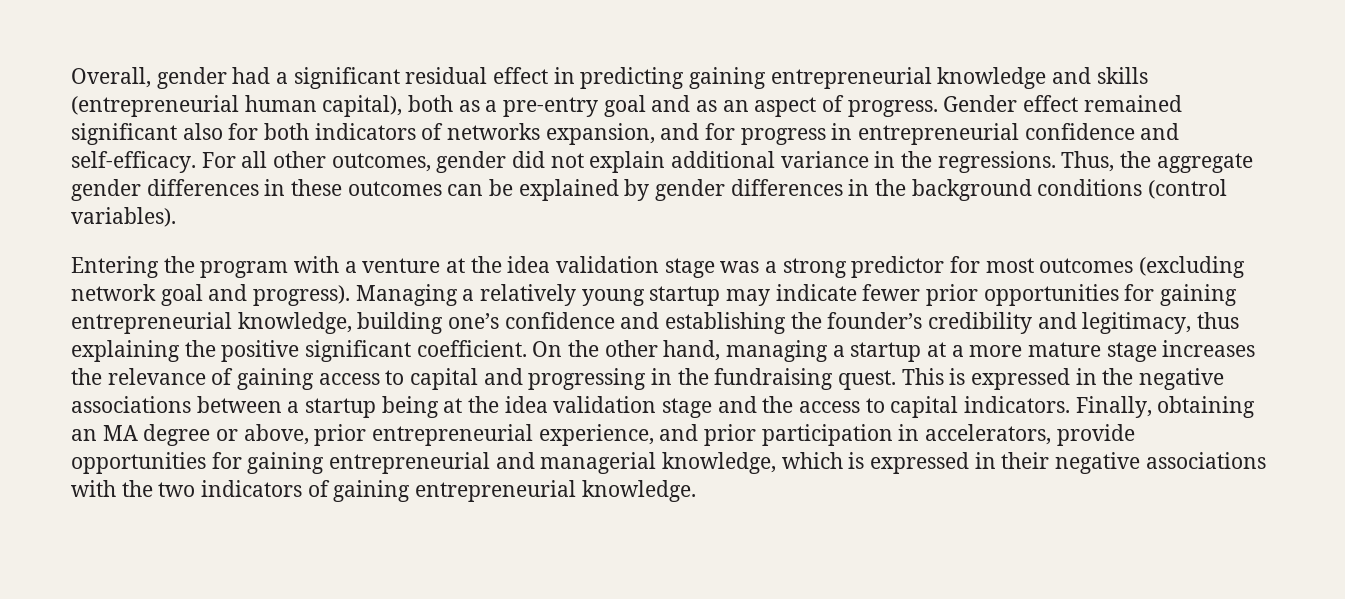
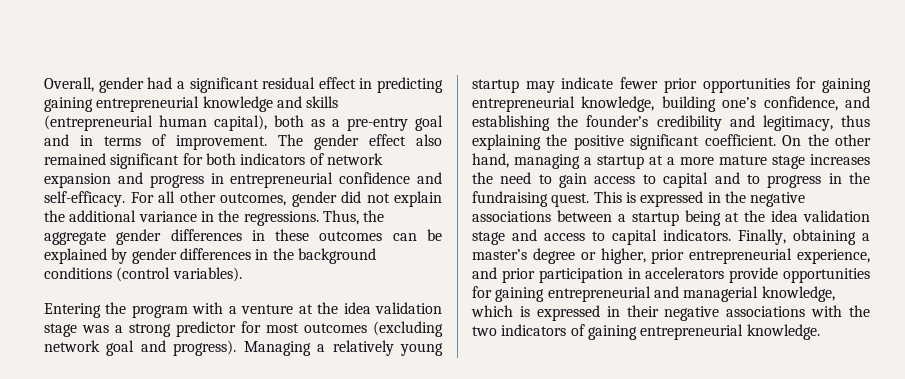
- Overall, gender had a significant residual effect in predicting gaining entrepreneurial knowledge and skills (entrepreneurial human capital), both as a pre-entry goal and as an aspect of progress. Gender effect remained significant also for both indicators of networks expansion, and for progress in entrepreneurial confidence and self-efficacy.
+ Overall, gender had a significant residual effect in predicting gaining entrepreneurial knowledge and skills (entrepreneurial human capital), both as a pre-entry goal and in terms of improvement. The gender effect also remained significant for both indicators of network expansion and progress in entrepreneurial confidence and self-efficacy.
- For all other outcomes, gender did not explain additional variance in the regressions.
+ For all other outcomes, gender did not explain the additional variance in the regressions.
- Managing a relatively young startup may indicate fewer prior opportunities for gaining entrepreneurial knowledge, building one’s confidence and establishing the founder’s credibility and legitimacy, thus explaining the positive significant coefficient.
+ Managing a relatively young startup may indicate fewer prior opportunities for gaining entrepreneurial knowledge, building one’s confidence, and establishing the founder’s credibility and legitimacy, thus explaining the positive significant coefficient.
- On the other hand, managing a startup at a more mature stage increases the relevance of gaining access to capital and progressing in the fundraising quest.
+ On the other hand, managing a startup at a more mature stage increases the need to gain access to capital and to progress in the fundraising quest.
- This is expressed in the negative associations between a startup being at the idea validation stage and the access to capital indicators.
+ This is expressed in the negative associations between a startup being at the idea validation stage and access to capital indicators.
- Finally, obtaining an MA degree or above, prior entrepreneurial experience, and prior participation in accelerators, provide opportunities for gaining entrepreneurial and managerial knowledge, which is expressed in their negative associations with the two indicators of gaining entrepreneurial knowledge.
+ Finally, obtaining a master’s degree or higher, prior entrepreneurial experience, and prior participation in accelerators provide opportunities for gaining entrepreneurial and managerial knowledge, which is expressed in their negative associations with the two indicators of gaining entrepreneurial knowledge.

